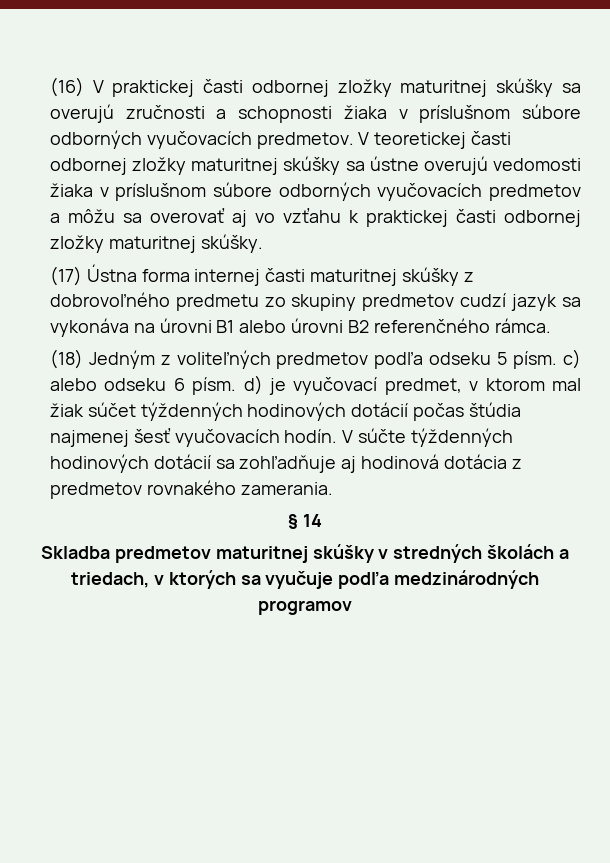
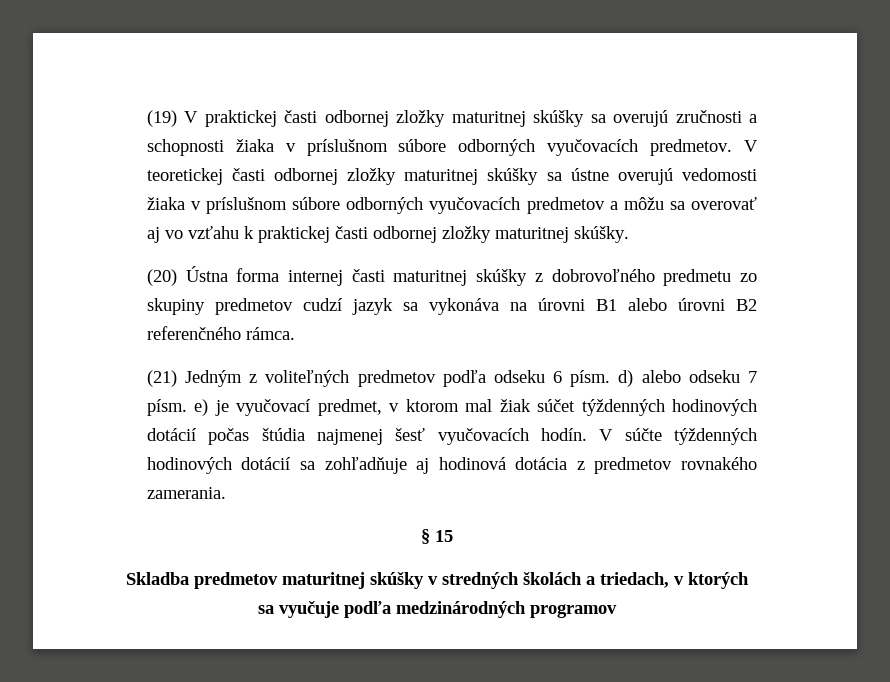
- (16) V praktickej časti odbornej zložky maturitnej skúšky sa overujú zručnosti a schopnosti žiaka v príslušnom súbore odborných vyučovacích predmetov.
+ (19) V praktickej časti odbornej zložky maturitnej skúšky sa overujú zručnosti a schopnosti žiaka v príslušnom súbore odborných vyučovacích predmetov.
- (17) Ústna forma internej časti maturitnej skúšky z dobrovoľného predmetu zo skupiny predmetov cudzí jazyk sa vykonáva na úrovni B1 alebo úrovni B2 referenčného rámca.
+ (20) Ústna forma internej časti maturitnej skúšky z dobrovoľného predmetu zo skupiny predmetov cudzí jazyk sa vykonáva na úrovni B1 alebo úrovni B2 referenčného rámca.
- (18) Jedným z voliteľných predmetov podľa odseku 5 písm. c) alebo odseku 6 písm. d) je vyučovací predmet, v ktorom mal žiak súčet týždenných hodinových dotácií počas štúdia najmenej šesť vyučovacích hodín.
+ (21) Jedným z voliteľných predmetov podľa odseku 6 písm. d) alebo odseku 7 písm. e) je vyučovací predmet, v ktorom mal žiak súčet týždenných hodinových dotácií počas štúdia najmenej šesť vyučovacích hodín.
- § 14
+ § 15

